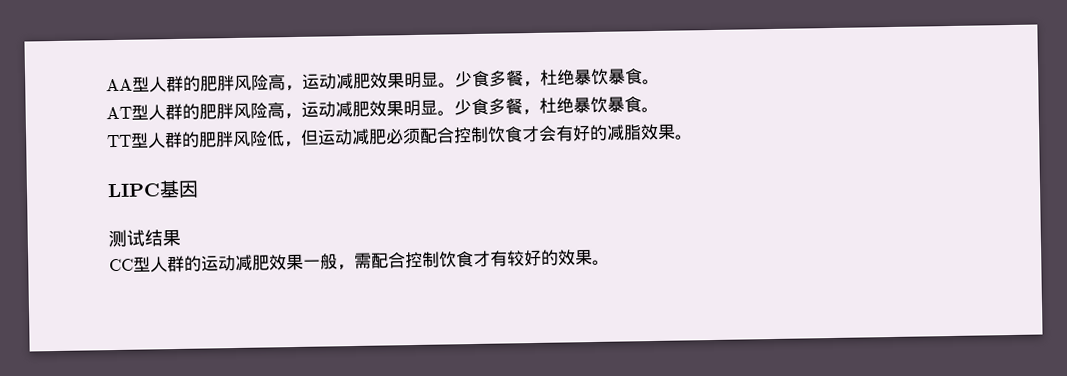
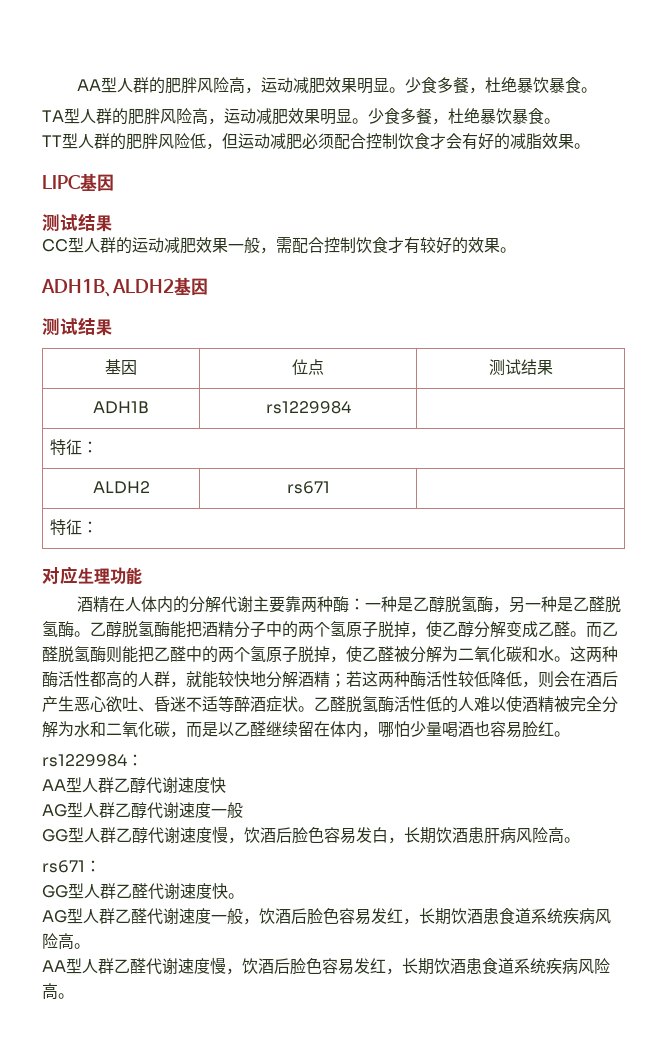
- AT型人群的肥胖风险高，运动减肥效果明显。
+ TA型人群的肥胖风险高，运动减肥效果明显。
+ ADH1B、ALDH2基因
+ 测试结果
+ 基因 | 位点 | 测试结果
+ ADH1B | rs1229984 |
+ 特征：
+ ALDH2 | rs671 |
+ 特征：
+ 对应生理功能
+ 酒精在人体内的分解代谢主要靠两种酶：一种是乙醇脱氢酶，另一种是乙醛脱氢酶。乙醇脱氢酶能把酒精分子中的两个氢原子脱掉，使乙醇分解变成乙醛。而乙醛脱氢酶则能把乙醛中的两个氢原子脱掉，使乙醛被分解为二氧化碳和水。这两种酶活性都高的人群，就能较快地分解酒精；若这两种酶活性较低降低，则会在酒后产生恶心欲吐、昏迷不适等醉酒症状。乙醛脱氢酶活性低的人难以使酒精被完全分解为水和二氧化碳，而是以乙醛继续留在体内，哪怕少量喝酒也容易脸红。
+ rs1229984：
+ AA型人群乙醇代谢速度快
+ AG型人群乙醇代谢速度一般
+ GG型人群乙醇代谢速度慢，饮酒后脸色容易发白，长期饮酒患肝病风险高。
+ rs671：
+ GG型人群乙醛代谢速度快。
+ AG型人群乙醛代谢速度一般，饮酒后脸色容易发红，长期饮酒患食道系统疾病风险高。
+ AA型人群乙醛代谢速度慢，饮酒后脸色容易发红，长期饮酒患食道系统疾病风险高。

